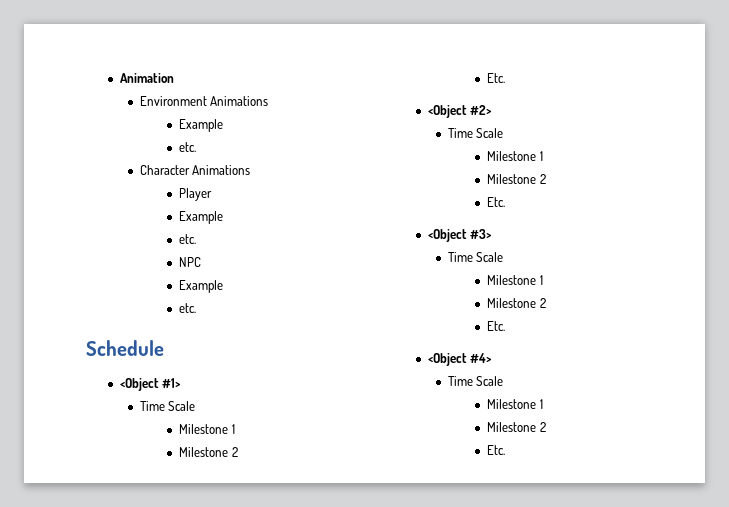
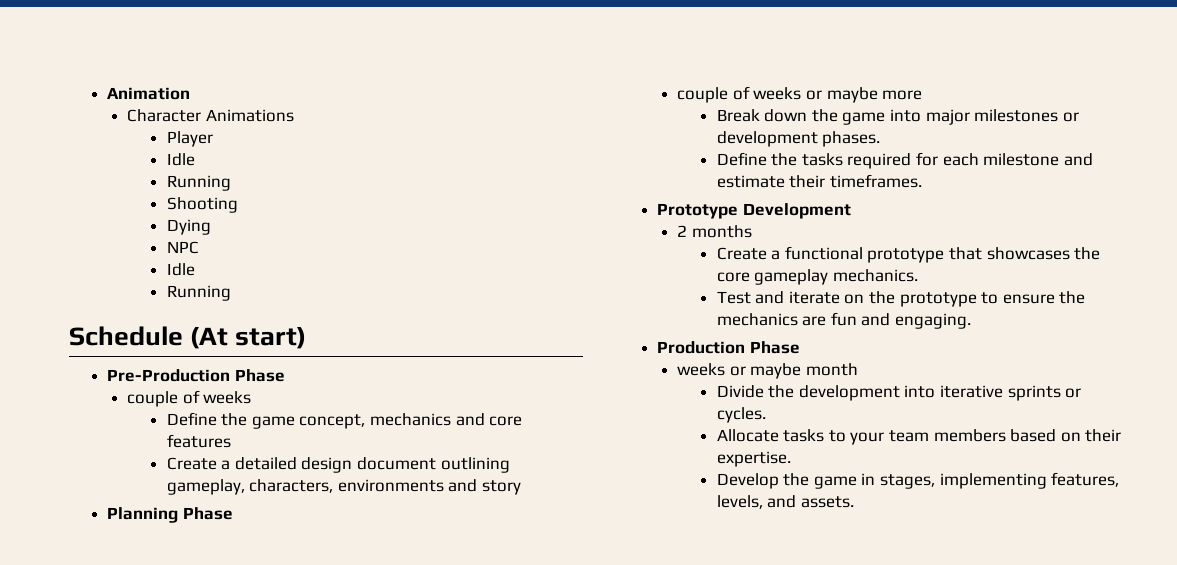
- Environment Animations
- Example
- etc.
  Player
- Example
- etc.
+ Idle
+ Running
+ Shooting
+ Dying
  NPC
- Example
- etc.
+ Idle
+ Running
- Schedule
- <Object #1>
- Time Scale
- Milestone 1
- Milestone 2
- Etc.
- <Object #2>
- Time Scale
- Milestone 1
- Milestone 2
- Etc.
- <Object #3>
- Time Scale
- Milestone 1
- Milestone 2
- Etc.
- <Object #4>
- Time Scale
- Milestone 1
- Milestone 2
- Etc.
+ Schedule (At start)
+ Pre-Production Phase
+ couple of weeks
+ Define the game concept, mechanics and core features
+ Create a detailed design document outlining gameplay, characters, environments and story
+ Planning Phase
+ couple of weeks or maybe more
+ Break down the game into major milestones or development phases.
+ Define the tasks required for each milestone and estimate their timeframes.
+ Prototype Development
+ 2 months
+ Create a functional prototype that showcases the core gameplay mechanics.
+ Test and iterate on the prototype to ensure the mechanics are fun and engaging.
+ Production Phase
+ weeks or maybe month
+ Divide the development into iterative sprints or cycles.
+ Allocate tasks to your team members based on their expertise.
+ Develop the game in stages, implementing features, levels, and assets.

